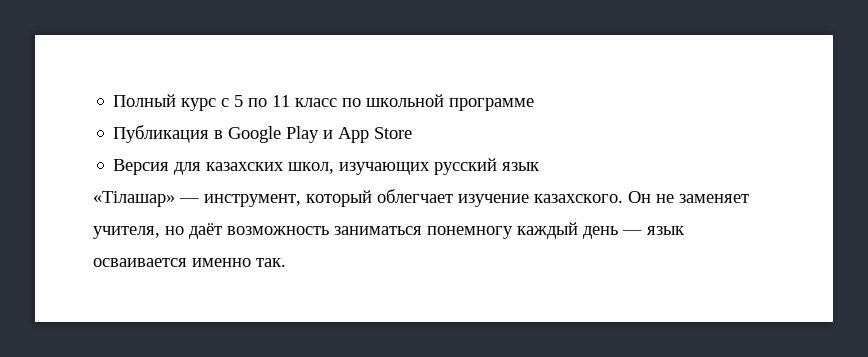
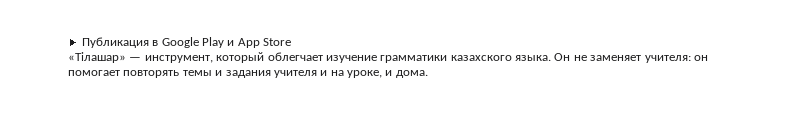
- Полный курс с 5 по 11 класс по школьной программе
- Версия для казахских школ, изучающих русский язык
- «Тілашар» — инструмент, который облегчает изучение казахского. Он не заменяет учителя, но даёт возможность заниматься понемногу каждый день — язык осваивается именно так.
+ «Тілашар» — инструмент, который облегчает изучение грамматики казахского языка. Он не заменяет учителя: он помогает повторять темы и задания учителя и на уроке, и дома.

